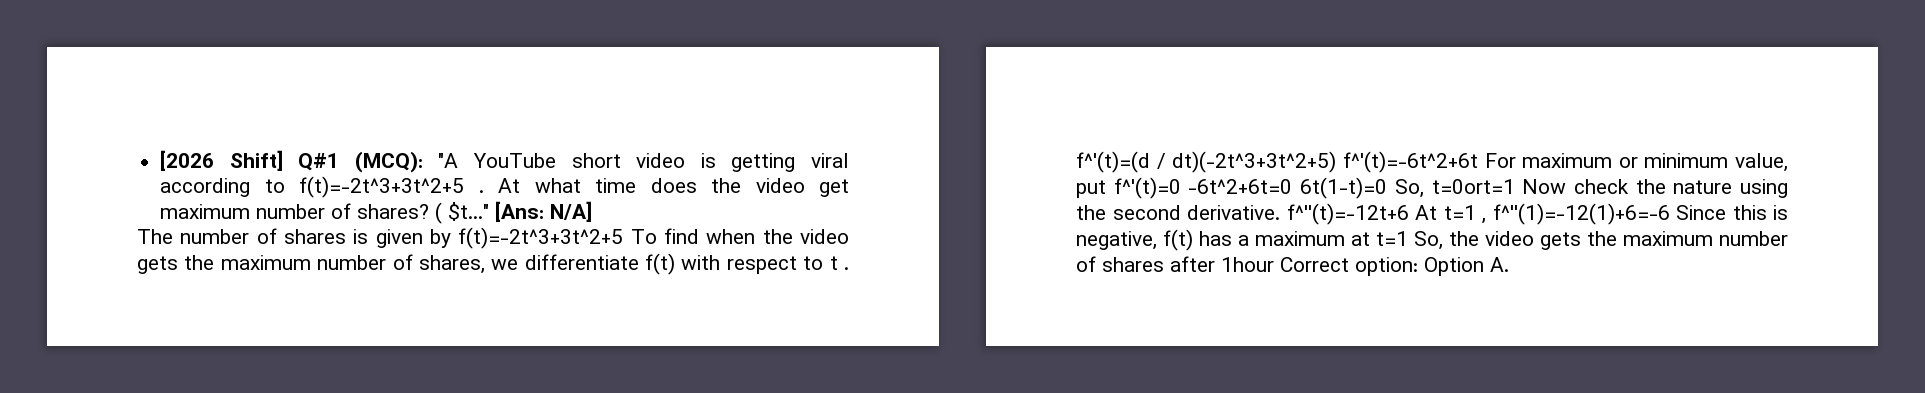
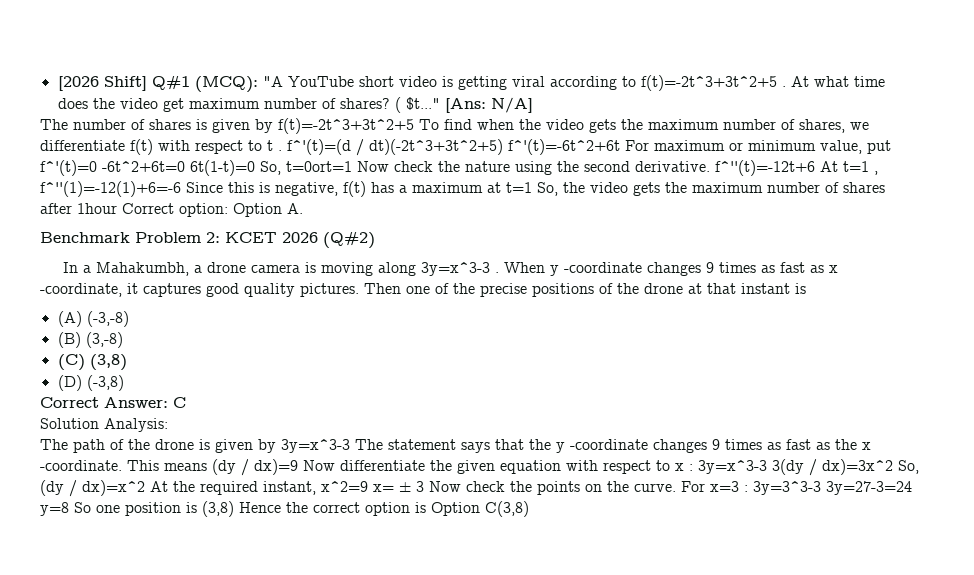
+ Benchmark Problem 2: KCET 2026 (Q#2)
+ In a Mahakumbh, a drone camera is moving along 3y=x^3-3 . When y -coordinate changes 9 times as fast as x -coordinate, it captures good quality pictures. Then one of the precise positions of the drone at that instant is
+ (A) (-3,-8)
+ (B) (3,-8)
+ (C) (3,8)
+ (D) (-3,8)
+ Correct Answer: C
+ Solution Analysis:
+ The path of the drone is given by 3y=x^3-3 The statement says that the y -coordinate changes 9 times as fast as the x -coordinate. This means (dy / dx)=9 Now differentiate the given equation with respect to x : 3y=x^3-3 3(dy / dx)=3x^2 So, (dy / dx)=x^2 At the required instant, x^2=9 x= ± 3 Now check the points on the curve. For x=3 : 3y=3^3-3 3y=27-3=24 y=8 So one position is (3,8) Hence the correct option is Option C(3,8)

